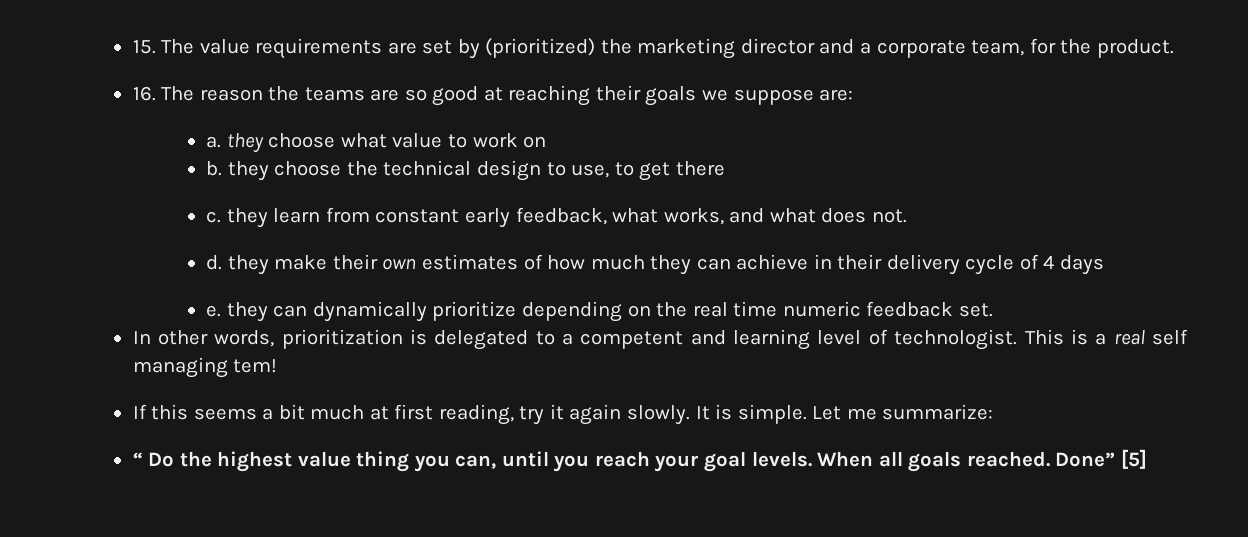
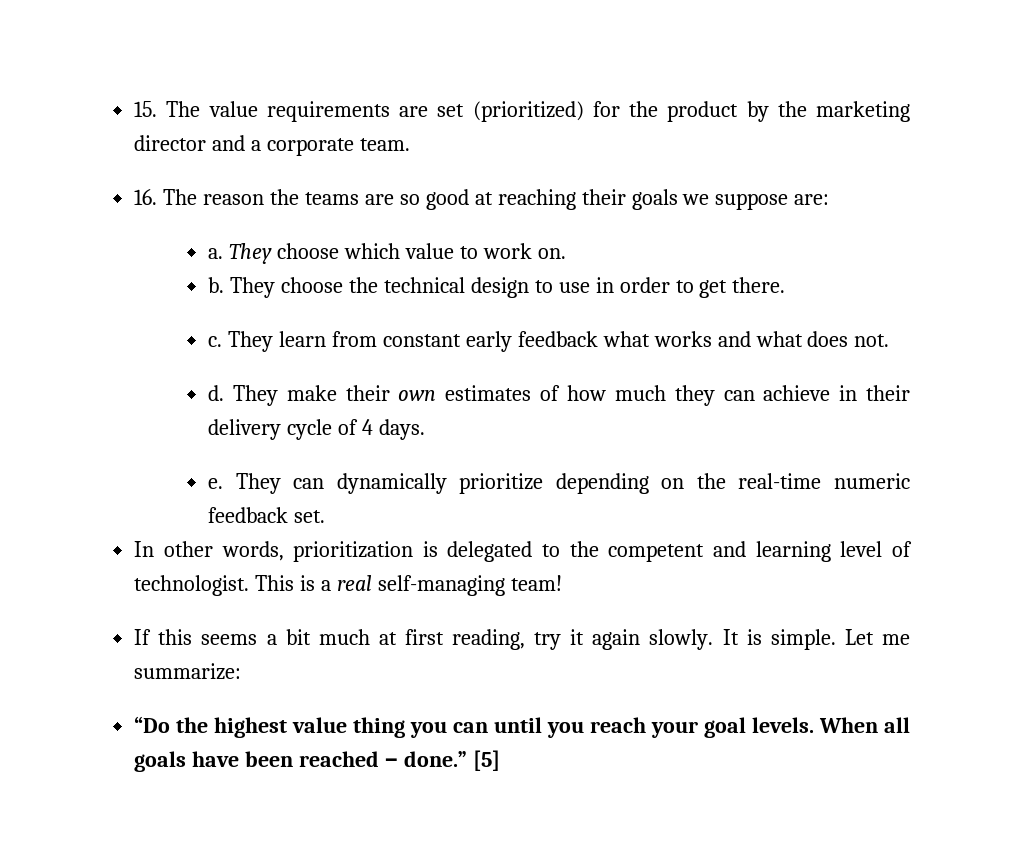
- 15. The value requirements are set by (prioritized) the marketing director and a corporate team, for the product.
+ 15. The value requirements are set (prioritized) for the product by the marketing director and a corporate team.
- a. they choose what value to work on
+ a. They choose which value to work on.
- b. they choose the technical design to use, to get there
+ b. They choose the technical design to use in order to get there.
- c. they learn from constant early feedback, what works, and what does not.
+ c. They learn from constant early feedback what works and what does not.
- d. they make their own estimates of how much they can achieve in their delivery cycle of 4 days
+ d. They make their own estimates of how much they can achieve in their delivery cycle of 4 days.
- e. they can dynamically prioritize depending on the real time numeric feedback set.
+ e. They can dynamically prioritize depending on the real-time numeric feedback set.
- In other words, prioritization is delegated to a competent and learning level of technologist.
+ In other words, prioritization is delegated to the competent and learning level of technologist.
- This is a real self managing tem!
+ This is a real self-managing team!
- “ Do the highest value thing you can, until you reach your goal levels.
+ “Do the highest value thing you can until you reach your goal levels.
- When all goals reached. Done” [5]
+ When all goals have been reached ‒ done.” [5]

